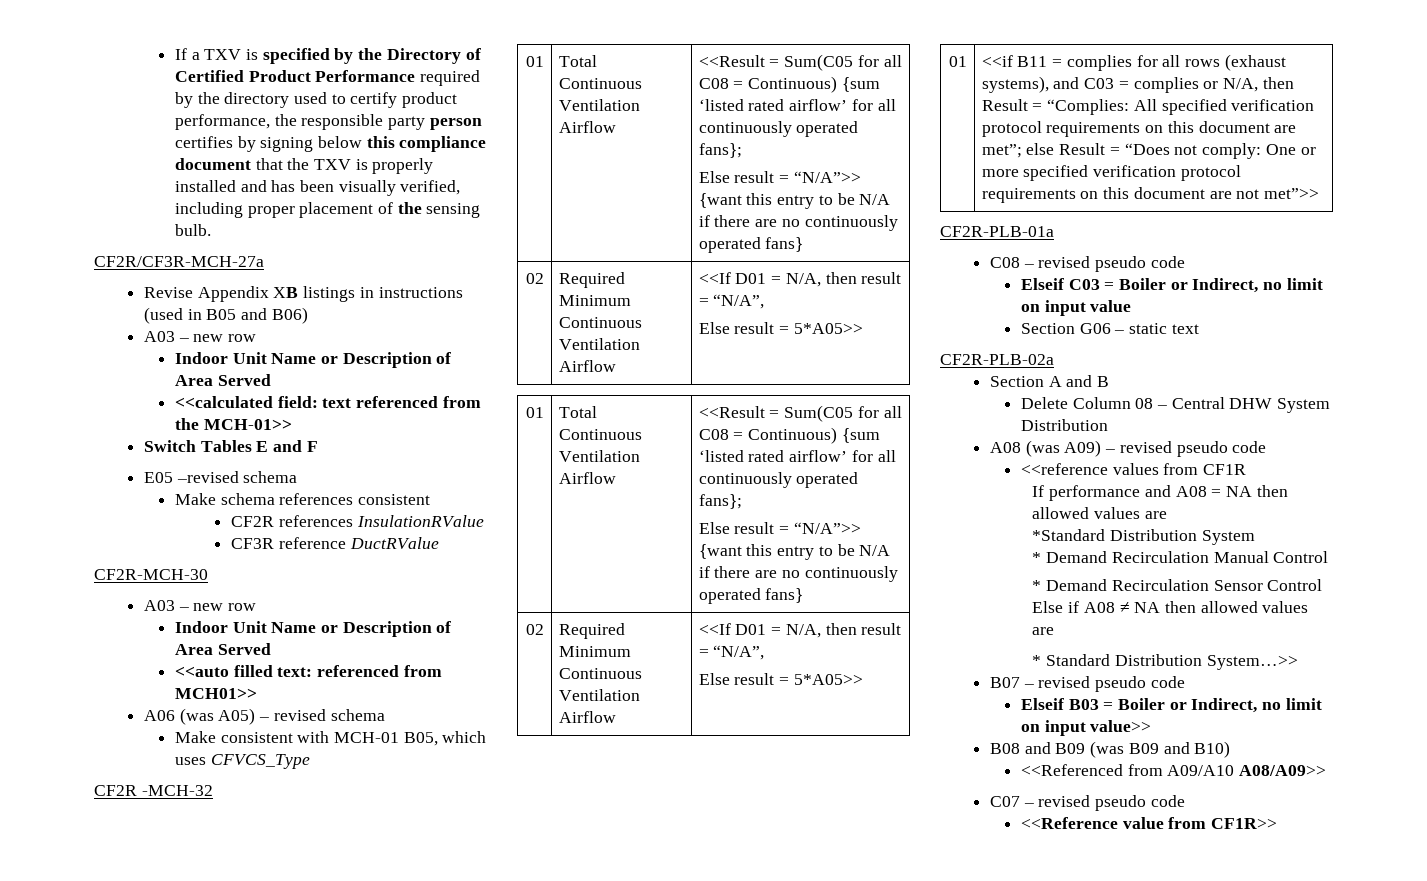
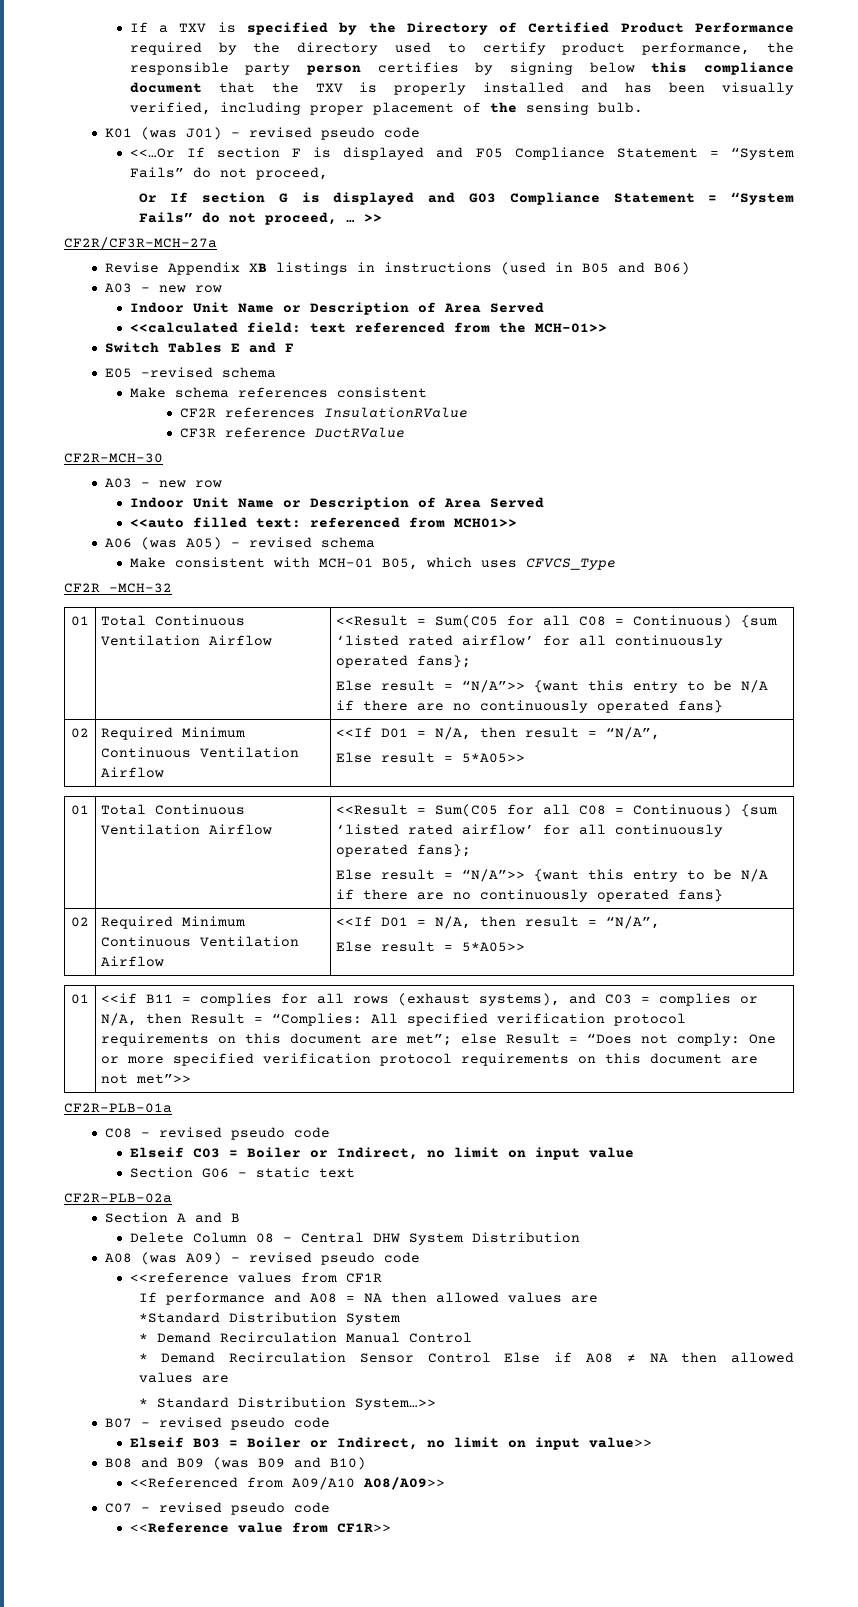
+ K01 (was J01) – revised pseudo code
+ <<…Or If section F is displayed and F05 Compliance Statement = “System Fails” do not proceed,
+ Or If section G is displayed and G03 Compliance Statement = “System Fails” do not proceed, … >>

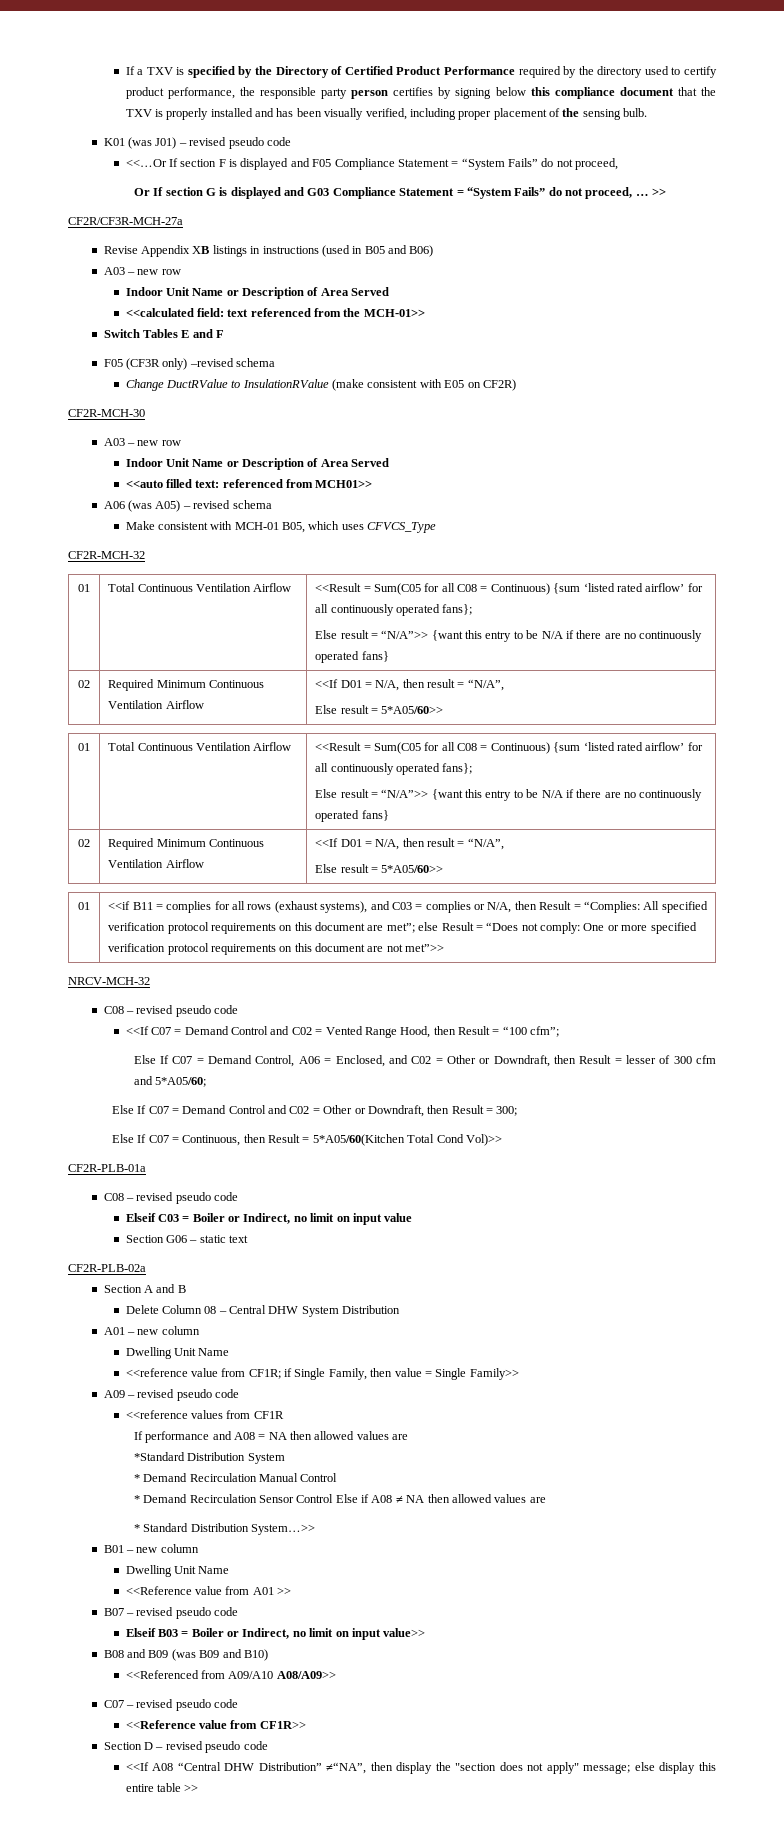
- E05 –revised schema
+ F05 (CF3R only) –revised schema
- Make schema references consistent
- CF2R references InsulationRValue
- CF3R reference DuctRValue
+ Change DuctRValue to InsulationRValue (make consistent with E05 on CF2R)
- CF2R -MCH-32
+ CF2R-MCH-32
  01 | Total Continuous Ventilation Airflow | <<Result = Sum(C05 for all C08 = Continuous) {sum ‘listed rated airflow’ for all continuously operated fans};
  Else result = “N/A”>> {want this entry to be N/A if there are no continuously operated fans}
  02 | Required Minimum Continuous Ventilation Airflow | <<If D01 = N/A, then result = “N/A”,
- Else result = 5*A05>>
+ Else result = 5*A05/60>>
  01 | Total Continuous Ventilation Airflow | <<Result = Sum(C05 for all C08 = Continuous) {sum ‘listed rated airflow’ for all continuously operated fans};
  Else result = “N/A”>> {want this entry to be N/A if there are no continuously operated fans}
  02 | Required Minimum Continuous Ventilation Airflow | <<If D01 = N/A, then result = “N/A”,
- Else result = 5*A05>>
+ Else result = 5*A05/60>>
+ NRCV-MCH-32
+ C08 – revised pseudo code
+ <<If C07 = Demand Control and C02 = Vented Range Hood, then Result = “100 cfm”;
+ Else If C07 = Demand Control, A06 = Enclosed, and C02 = Other or Downdraft, then Result = lesser of 300 cfm and 5*A05/60;
+ Else If C07 = Demand Control and C02 = Other or Downdraft, then Result = 300;
+ Else If C07 = Continuous, then Result = 5*A05/60(Kitchen Total Cond Vol)>>
- A08 (was A09) – revised pseudo code
+ A01 – new column
+ Dwelling Unit Name
+ <<reference value from CF1R; if Single Family, then value = Single Family>>
+ A09 – revised pseudo code
+ B01 – new column
+ Dwelling Unit Name
+ <<Reference value from A01 >>
+ Section D – revised pseudo code
+ <<If A08 “Central DHW Distribution” ≠“NA”, then display the "section does not apply" message; else display this entire table >>

